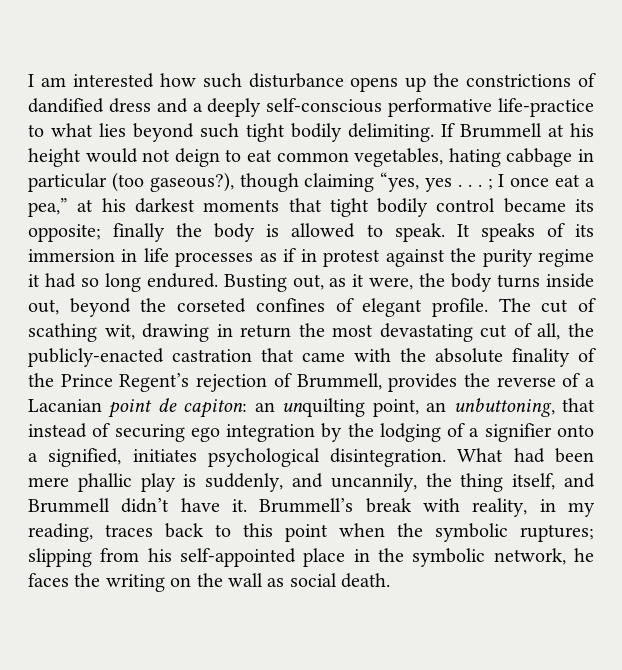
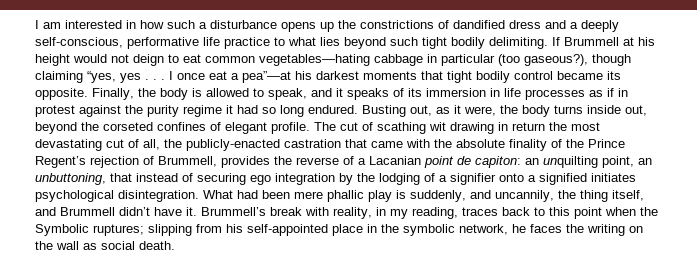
- I am interested how such disturbance opens up the constrictions of dandified dress and a deeply self-conscious performative life-practice to what lies beyond such tight bodily delimiting.
+ I am interested in how such a disturbance opens up the constrictions of dandified dress and a deeply self-conscious, performative life practice to what lies beyond such tight bodily delimiting.
- If Brummell at his height would not deign to eat common vegetables, hating cabbage in particular (too gaseous?), though claiming “yes, yes . . . ;
+ If Brummell at his height would not deign to eat common vegetables—hating cabbage in particular (too gaseous?), though claiming “yes, yes . . .
- I once eat a pea,” at his darkest moments that tight bodily control became its opposite; finally the body is allowed to speak. It speaks of its immersion in life processes as if in protest against the purity regime it had so long endured.
+ I once eat a pea”—at his darkest moments that tight bodily control became its opposite. Finally, the body is allowed to speak, and it speaks of its immersion in life processes as if in protest against the purity regime it had so long endured.
- The cut of scathing wit, drawing in return the most devastating cut of all, the publicly-enacted castration that came with the absolute finality of the Prince Regent’s rejection of Brummell, provides the reverse of a Lacanian point de capiton: an unquilting point, an unbuttoning, that instead of securing ego integration by the lodging of a signifier onto a signified, initiates psychological disintegration.
+ The cut of scathing wit drawing in return the most devastating cut of all, the publicly-enacted castration that came with the absolute finality of the Prince Regent’s rejection of Brummell, provides the reverse of a Lacanian point de capiton: an unquilting point, an unbuttoning, that instead of securing ego integration by the lodging of a signifier onto a signified initiates psychological disintegration.
- Brummell’s break with reality, in my reading, traces back to this point when the symbolic ruptures; slipping from his self-appointed place in the symbolic network, he faces the writing on the wall as social death.
+ Brummell’s break with reality, in my reading, traces back to this point when the Symbolic ruptures; slipping from his self-appointed place in the symbolic network, he faces the writing on the wall as social death.

